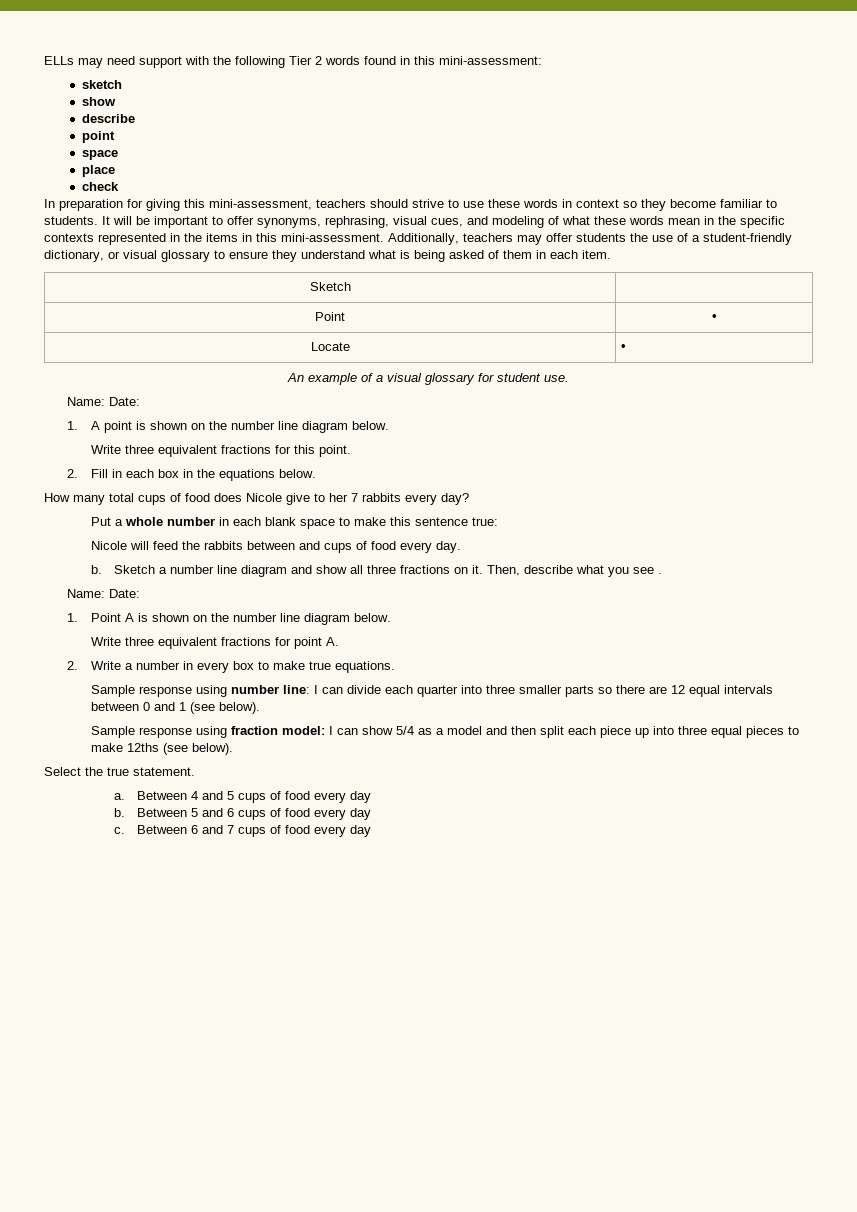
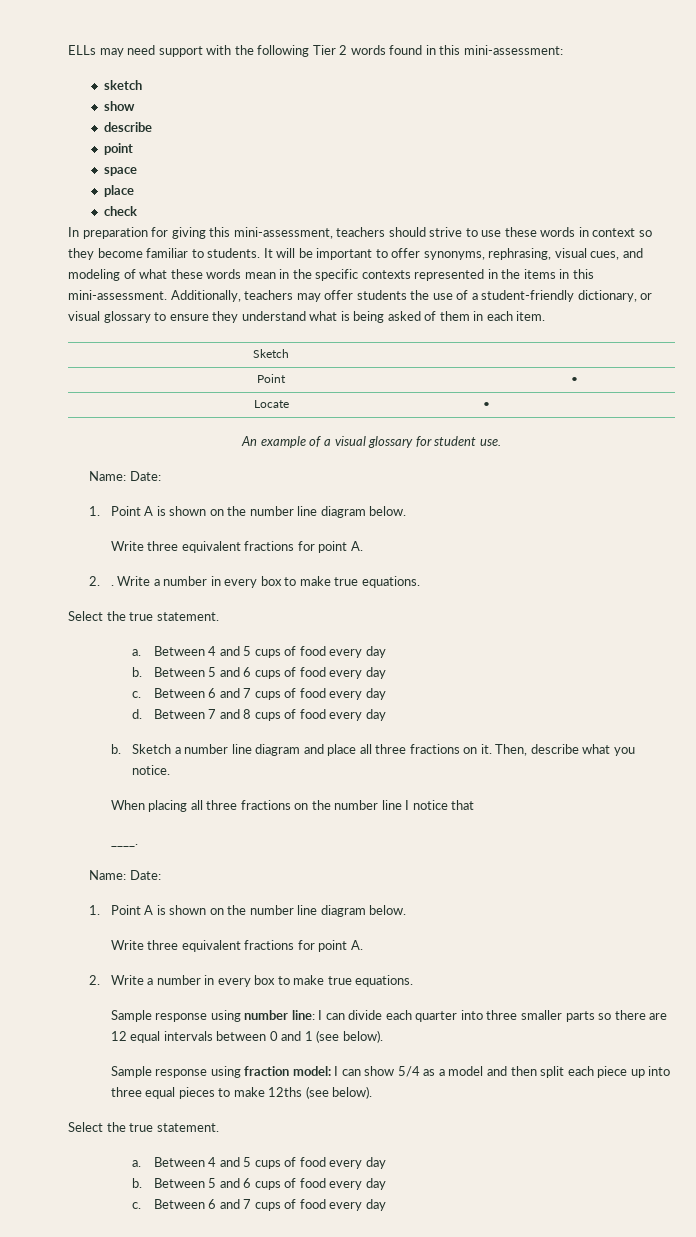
  An example of a visual glossary for student use.
  Name: Date:
- 1. A point is shown on the number line diagram below.
- Write three equivalent fractions for this point.
- 2. Fill in each box in the equations below.
- How many total cups of food does Nicole give to her 7 rabbits every day?
- Put a whole number in each blank space to make this sentence true:
- Nicole will feed the rabbits between and cups of food every day.
+ 1. Point A is shown on the number line diagram below.
+ Write three equivalent fractions for point A.
+ 2. . Write a number in every box to make true equations.
+ Select the true statement.
+ a. Between 4 and 5 cups of food every day
+ b. Between 5 and 6 cups of food every day
+ c. Between 6 and 7 cups of food every day
+ d. Between 7 and 8 cups of food every day
- Sketch a number line diagram and show all three fractions on it.
+ Sketch a number line diagram and place all three fractions on it.
- Then, describe what you see .
+ Then, describe what you notice.
+ When placing all three fractions on the number line I notice that
+ ____.

